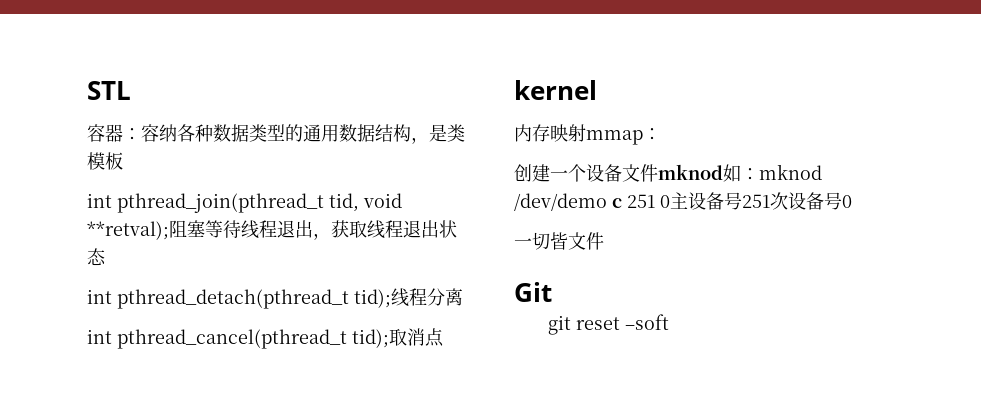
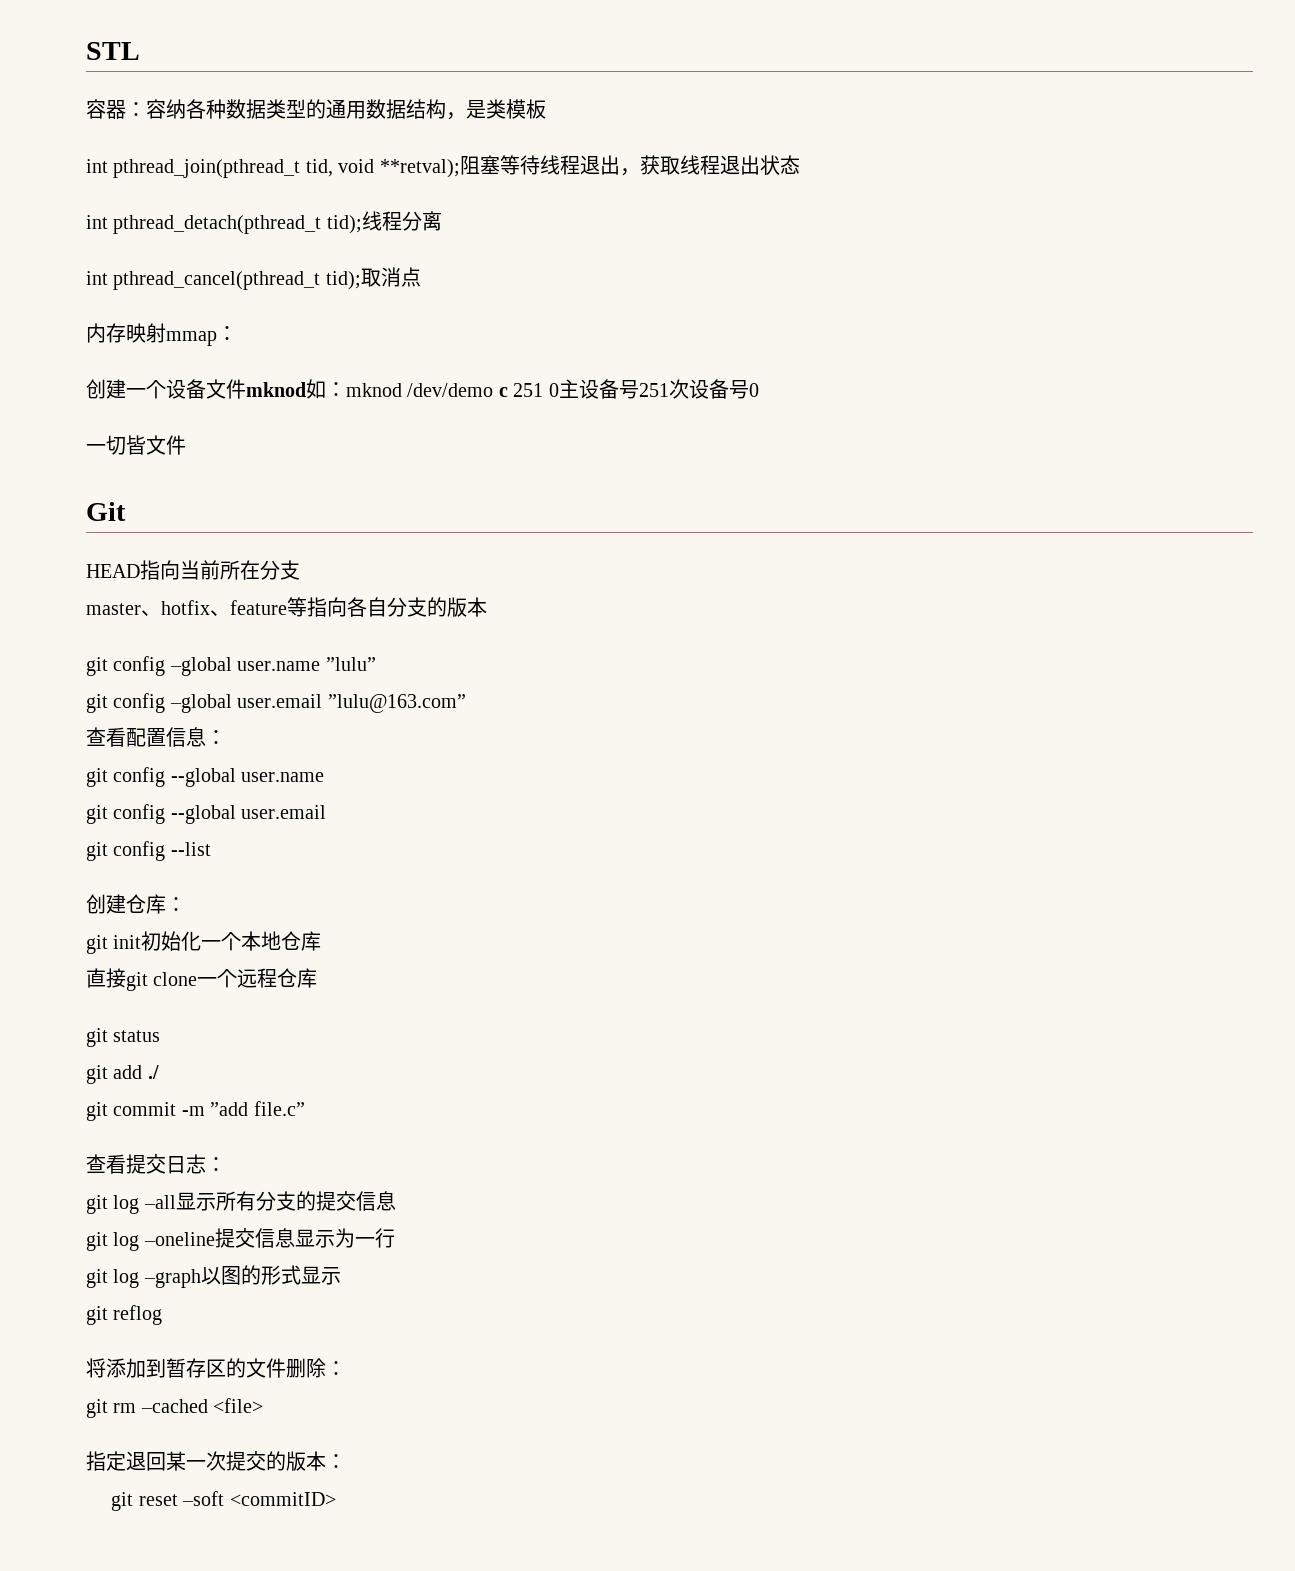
- kernel
+ HEAD指向当前所在分支
+ master、hotfix、feature等指向各自分支的版本
+ git config –global user.name ”lulu”
+ git config –global user.email ”lulu@163.com”
+ 查看配置信息：
+ git config --global user.name
+ git config --global user.email
+ git config --list
+ 创建仓库：
+ git init初始化一个本地仓库
+ 直接git clone一个远程仓库
+ git status
+ git add ./
+ git commit -m ”add file.c”
+ 查看提交日志：
+ git log –all显示所有分支的提交信息
+ git log –oneline提交信息显示为一行
+ git log –graph以图的形式显示
+ git reflog
+ 将添加到暂存区的文件删除：
+ git rm –cached <file>
+ 指定退回某一次提交的版本：
- git reset –soft
+ git reset –soft <commitID>

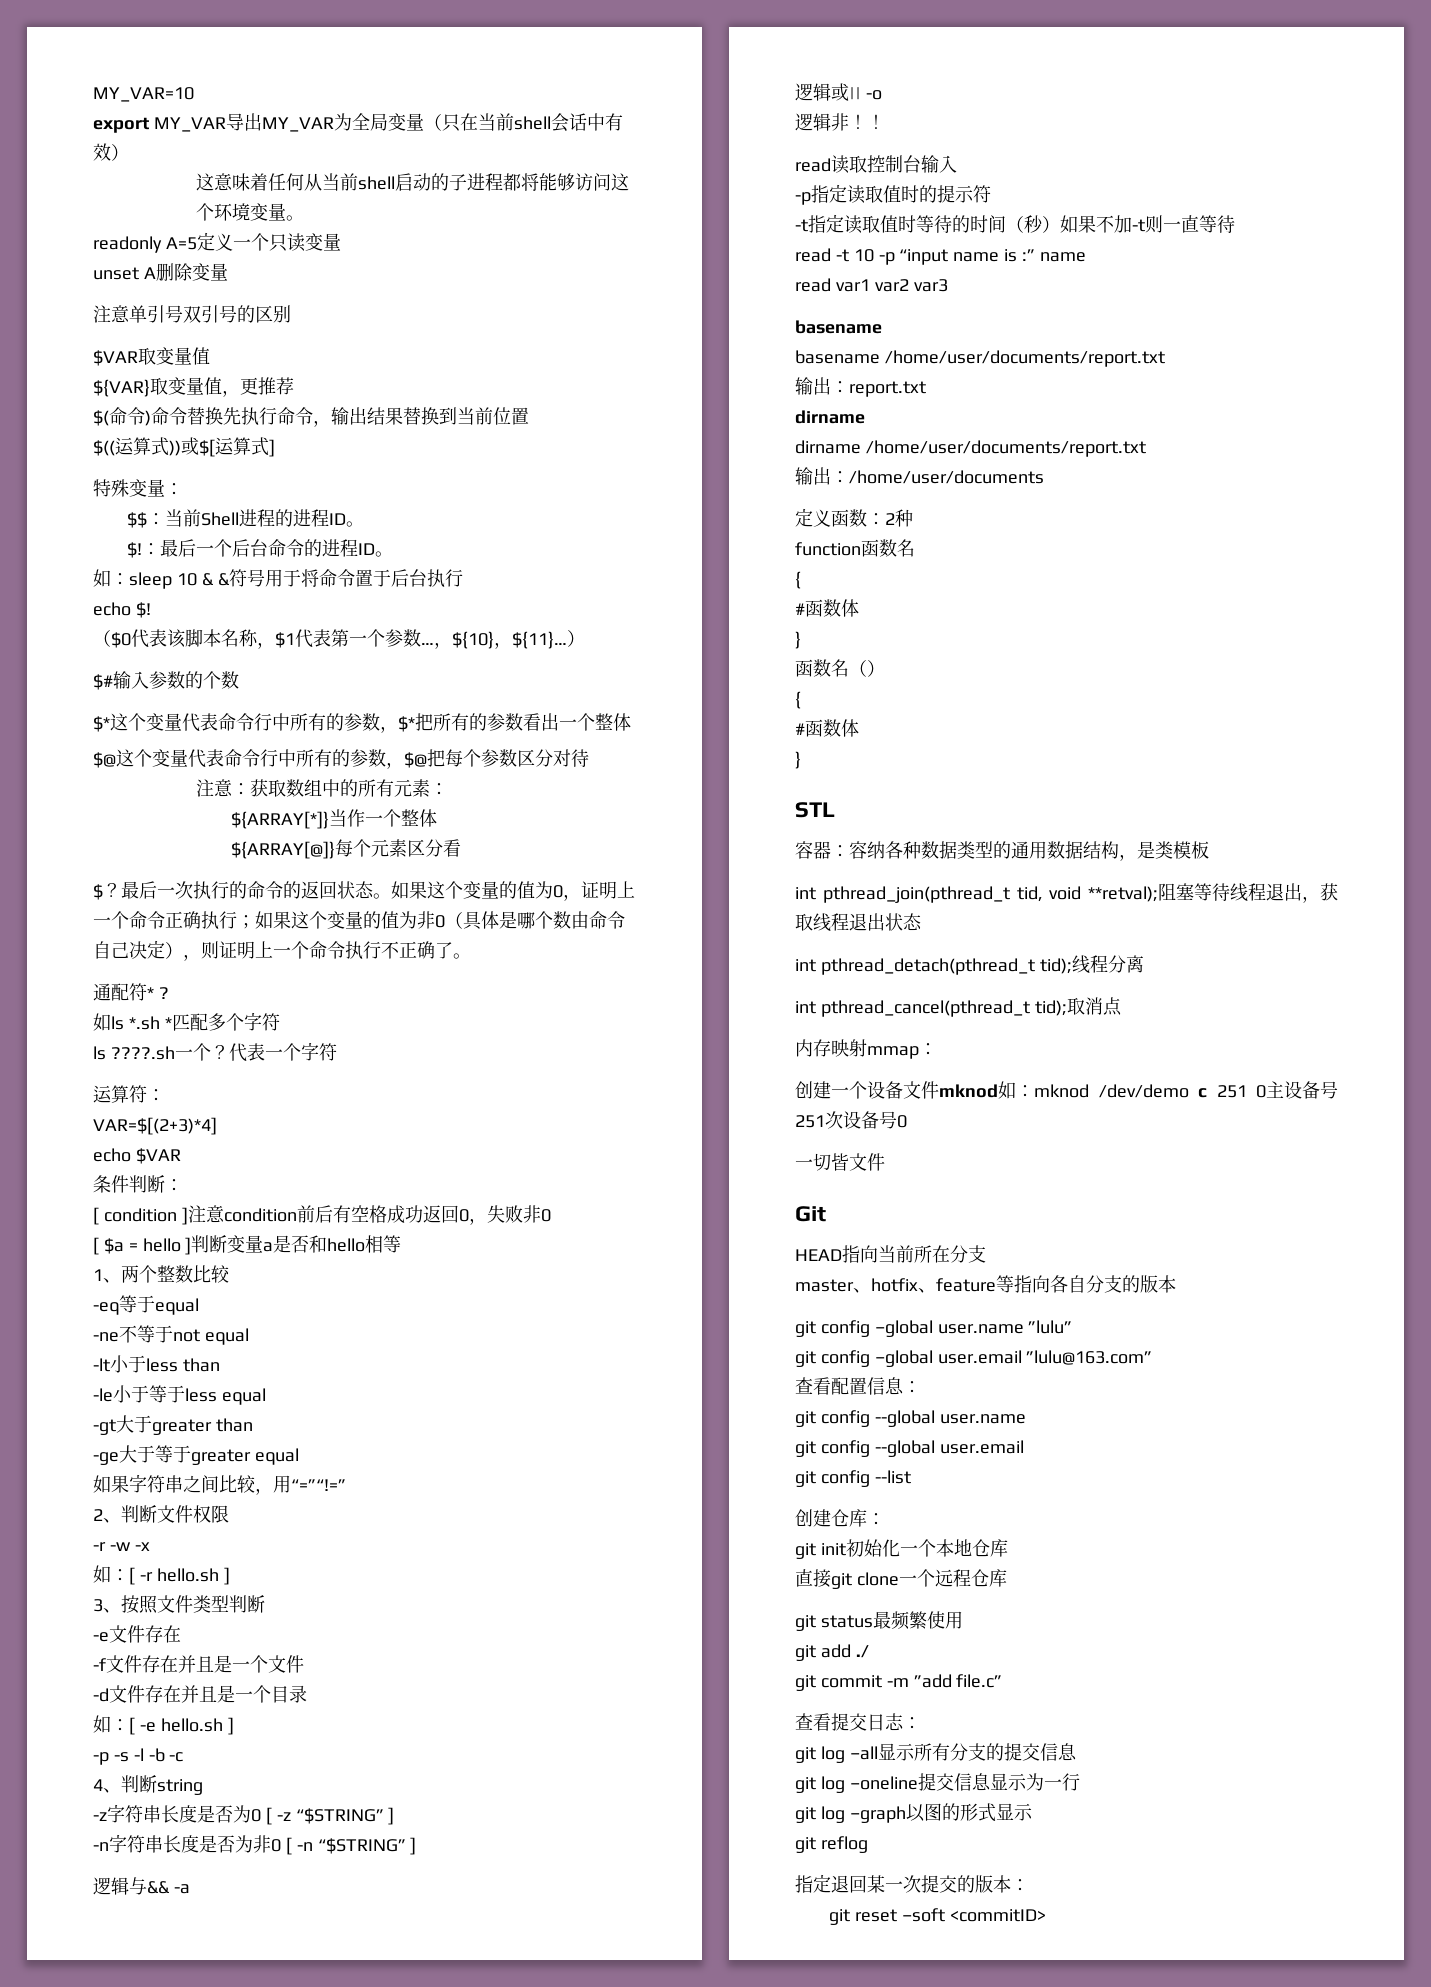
+ MY_VAR=10
+ export MY_VAR导出MY_VAR为全局变量（只在当前shell会话中有效）
+ 这意味着任何从当前shell启动的子进程都将能够访问这个环境变量。
+ readonly A=5定义一个只读变量
+ unset A删除变量
+ 注意单引号双引号的区别
+ $VAR取变量值
+ ${VAR}取变量值，更推荐
+ $(命令)命令替换先执行命令，输出结果替换到当前位置
+ $((运算式))或$[运算式]
+ 特殊变量：
+ $$：当前Shell进程的进程ID。
+ $!：最后一个后台命令的进程ID。
+ 如：sleep 10 & &符号用于将命令置于后台执行
+ echo $!
+ （$0代表该脚本名称，$1代表第一个参数…，${10}，${11}…）
+ $#输入参数的个数
+ $*这个变量代表命令行中所有的参数，$*把所有的参数看出一个整体
+ $@这个变量代表命令行中所有的参数，$@把每个参数区分对待
+ 注意：获取数组中的所有元素：
+ ${ARRAY[*]}当作一个整体
+ ${ARRAY[@]}每个元素区分看
+ $？最后一次执行的命令的返回状态。如果这个变量的值为0，证明上一个命令正确执行；如果这个变量的值为非0（具体是哪个数由命令自己决定），则证明上一个命令执行不正确了。
+ 通配符* ?
+ 如ls *.sh *匹配多个字符
+ ls ????.sh一个？代表一个字符
+ 运算符：
+ VAR=$[(2+3)*4]
+ echo $VAR
+ 条件判断：
+ [ condition ]注意condition前后有空格成功返回0，失败非0
+ [ $a = hello ]判断变量a是否和hello相等
+ 1、两个整数比较
+ -eq等于equal
+ -ne不等于not equal
+ -lt小于less than
+ -le小于等于less equal
+ -gt大于greater than
+ -ge大于等于greater equal
+ 如果字符串之间比较，用“=”“!=”
+ 2、判断文件权限
+ -r -w -x
+ 如：[ -r hello.sh ]
+ 3、按照文件类型判断
+ -e文件存在
+ -f文件存在并且是一个文件
+ -d文件存在并且是一个目录
+ 如：[ -e hello.sh ]
+ -p -s -l -b -c
+ 4、判断string
+ -z字符串长度是否为0 [ -z “$STRING” ]
+ -n字符串长度是否为非0 [ -n “$STRING” ]
+ 逻辑与&& -a
+ 逻辑或|| -o
+ 逻辑非！！
+ read读取控制台输入
+ -p指定读取值时的提示符
+ -t指定读取值时等待的时间（秒）如果不加-t则一直等待
+ read -t 10 -p “input name is :” name
+ read var1 var2 var3
+ basename
+ basename /home/user/documents/report.txt
+ 输出：report.txt
+ dirname
+ dirname /home/user/documents/report.txt
+ 输出：/home/user/documents
+ 定义函数：2种
+ function函数名
+ {
+ #函数体
+ }
+ 函数名（）
+ {
+ #函数体
+ }
- git status
+ git status最频繁使用
- 将添加到暂存区的文件删除：
- git rm –cached <file>

